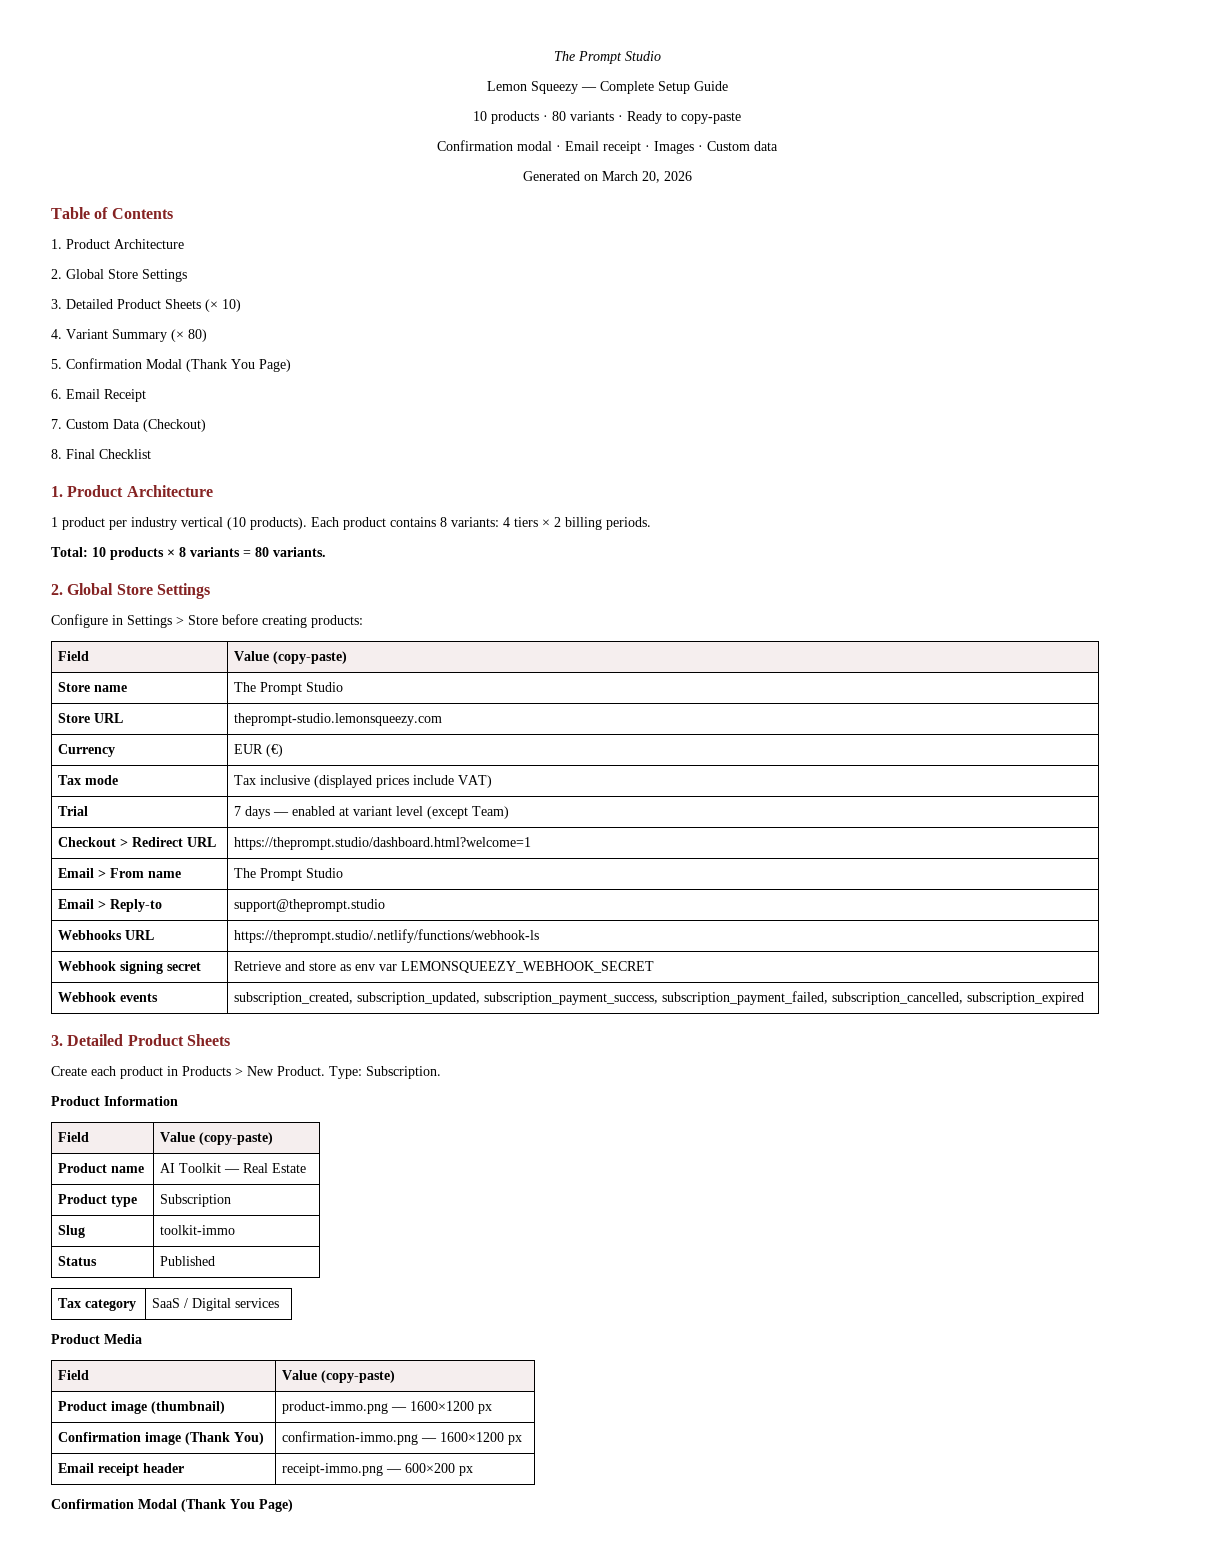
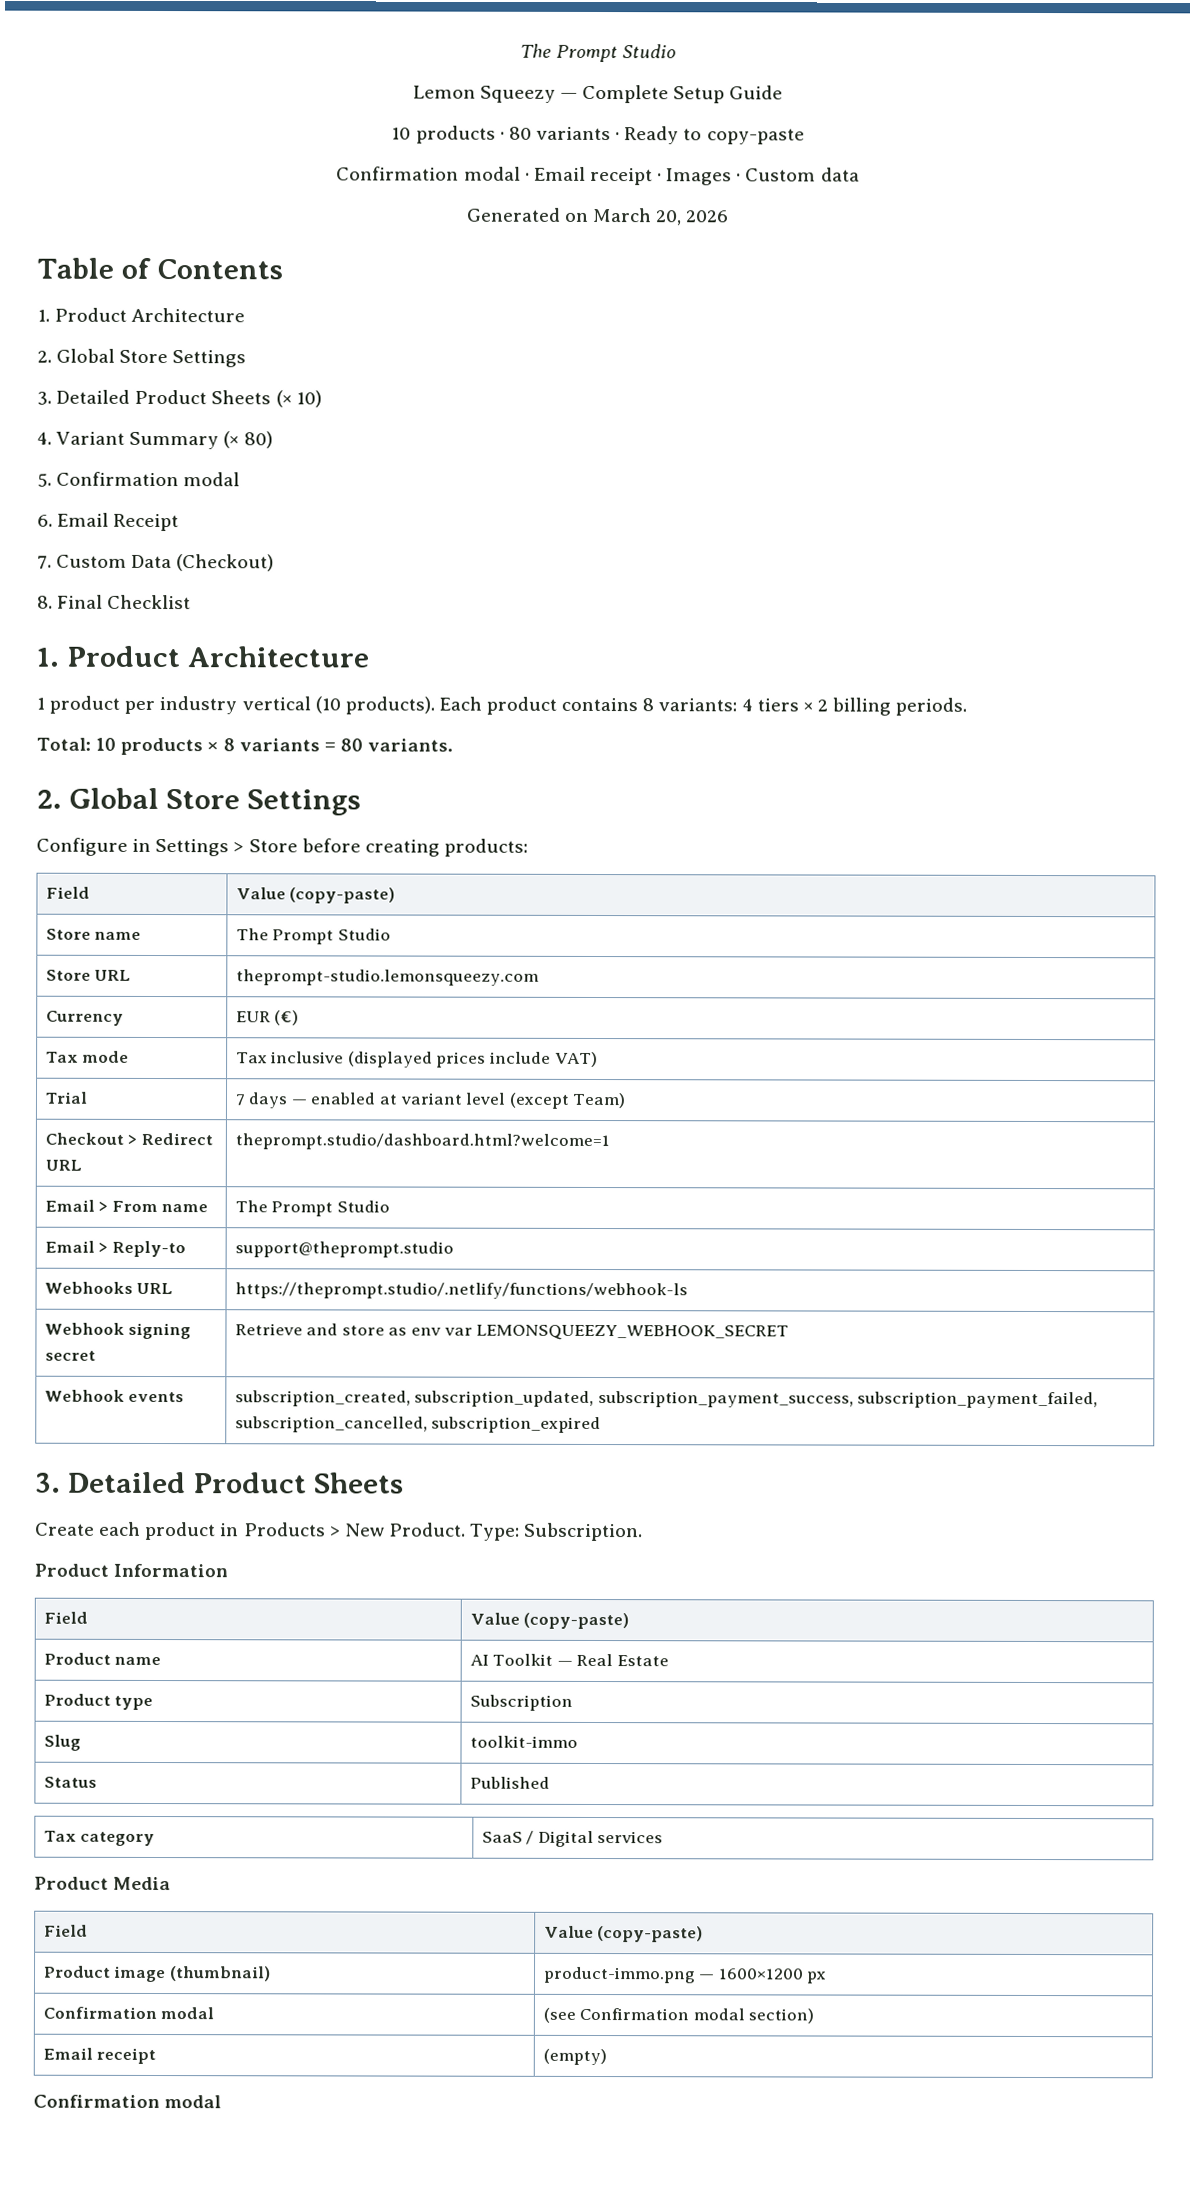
- 5. Confirmation Modal (Thank You Page)
+ 5. Confirmation modal
- Checkout > Redirect URL | https://theprompt.studio/dashboard.html?welcome=1
+ Checkout > Redirect URL | theprompt.studio/dashboard.html?welcome=1
- Confirmation image (Thank You) | confirmation-immo.png — 1600×1200 px
- Email receipt header | receipt-immo.png — 600×200 px
- Confirmation Modal (Thank You Page)
+ Confirmation modal | (see Confirmation modal section)
+ Email receipt | (empty)
+ Confirmation modal

